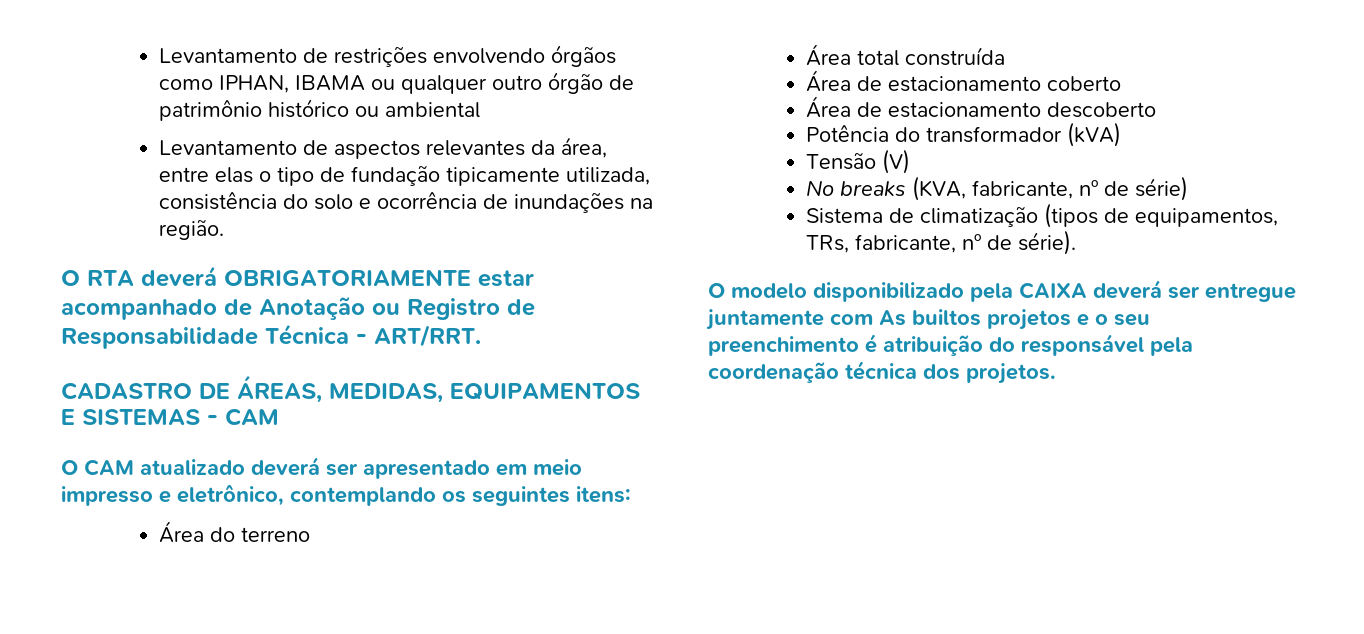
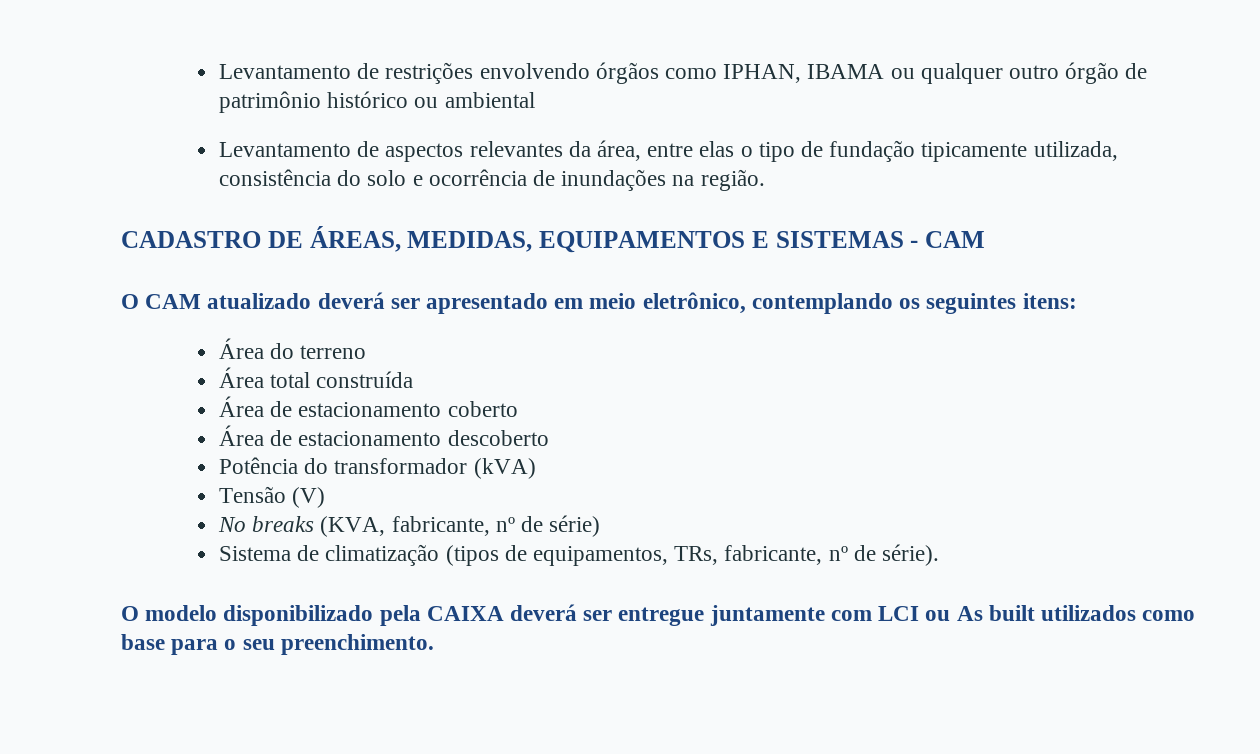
- O RTA deverá OBRIGATORIAMENTE estar acompanhado de Anotação ou Registro de Responsabilidade Técnica - ART/RRT.
- O CAM atualizado deverá ser apresentado em meio impresso e eletrônico, contemplando os seguintes itens:
+ O CAM atualizado deverá ser apresentado em meio eletrônico, contemplando os seguintes itens:
- O modelo disponibilizado pela CAIXA deverá ser entregue juntamente com As builtos projetos e o seu preenchimento é atribuição do responsável pela coordenação técnica dos projetos.
+ O modelo disponibilizado pela CAIXA deverá ser entregue juntamente com LCI ou As built utilizados como base para o seu preenchimento.

